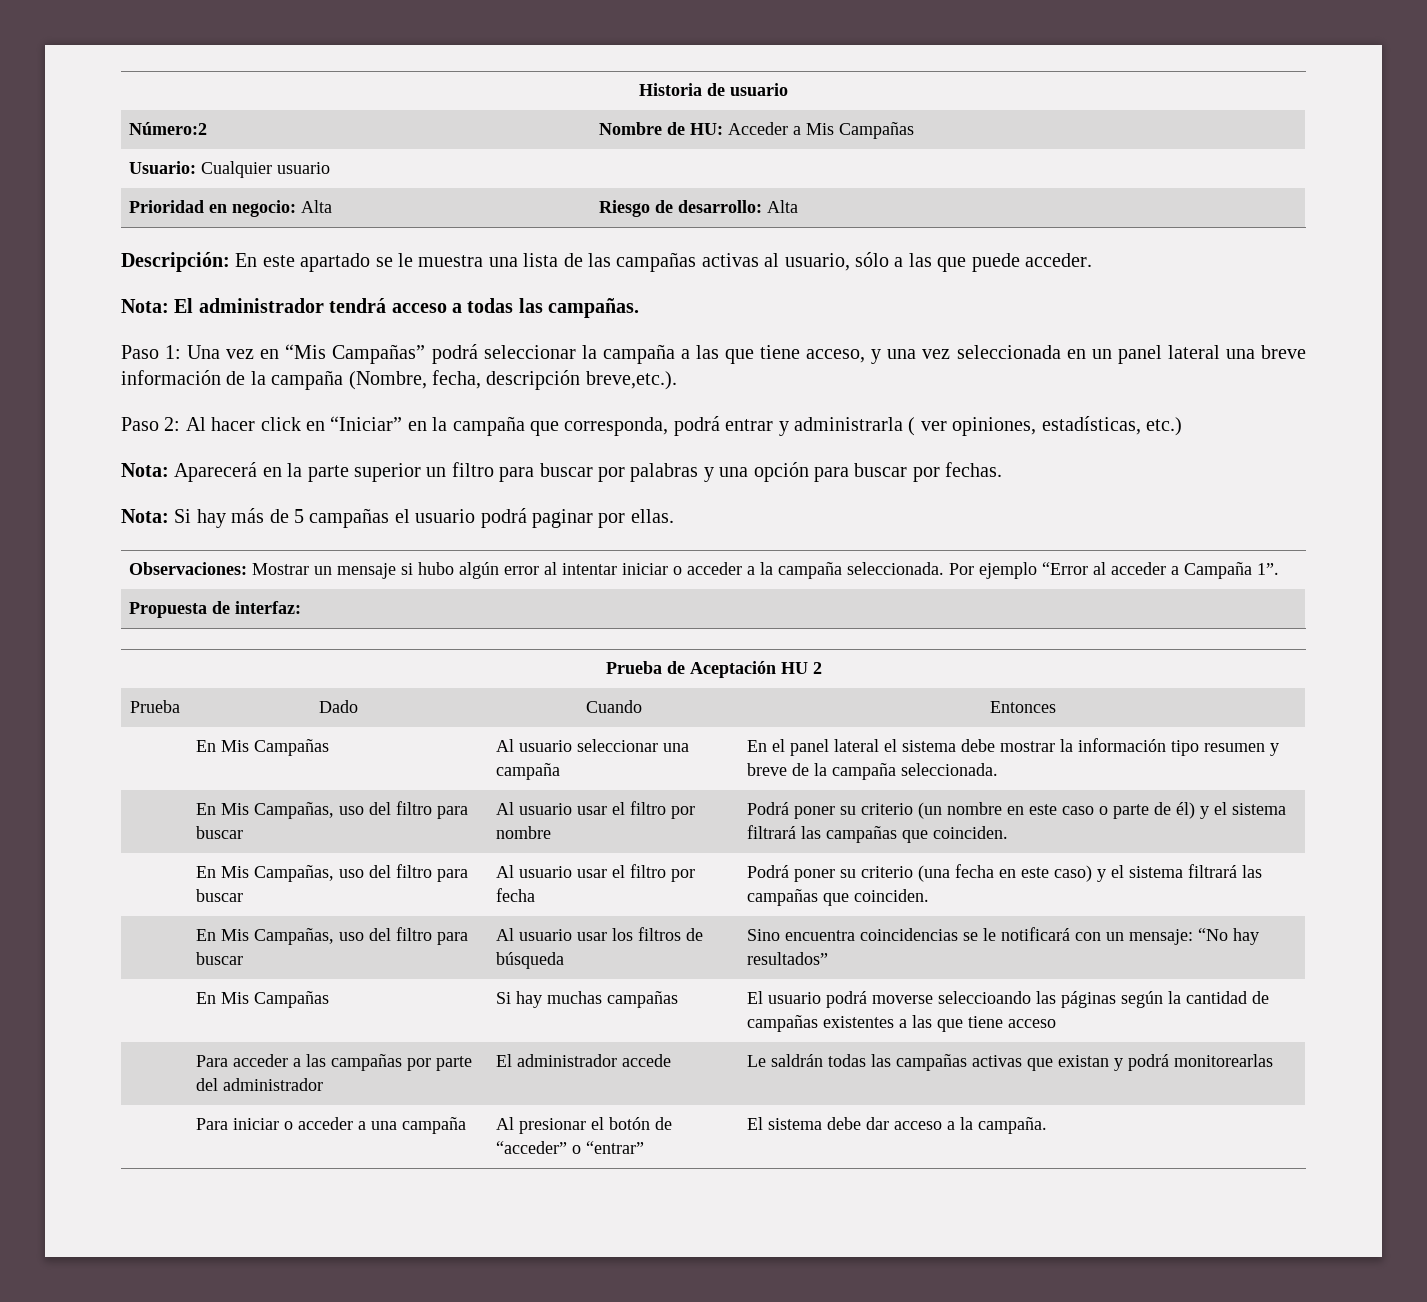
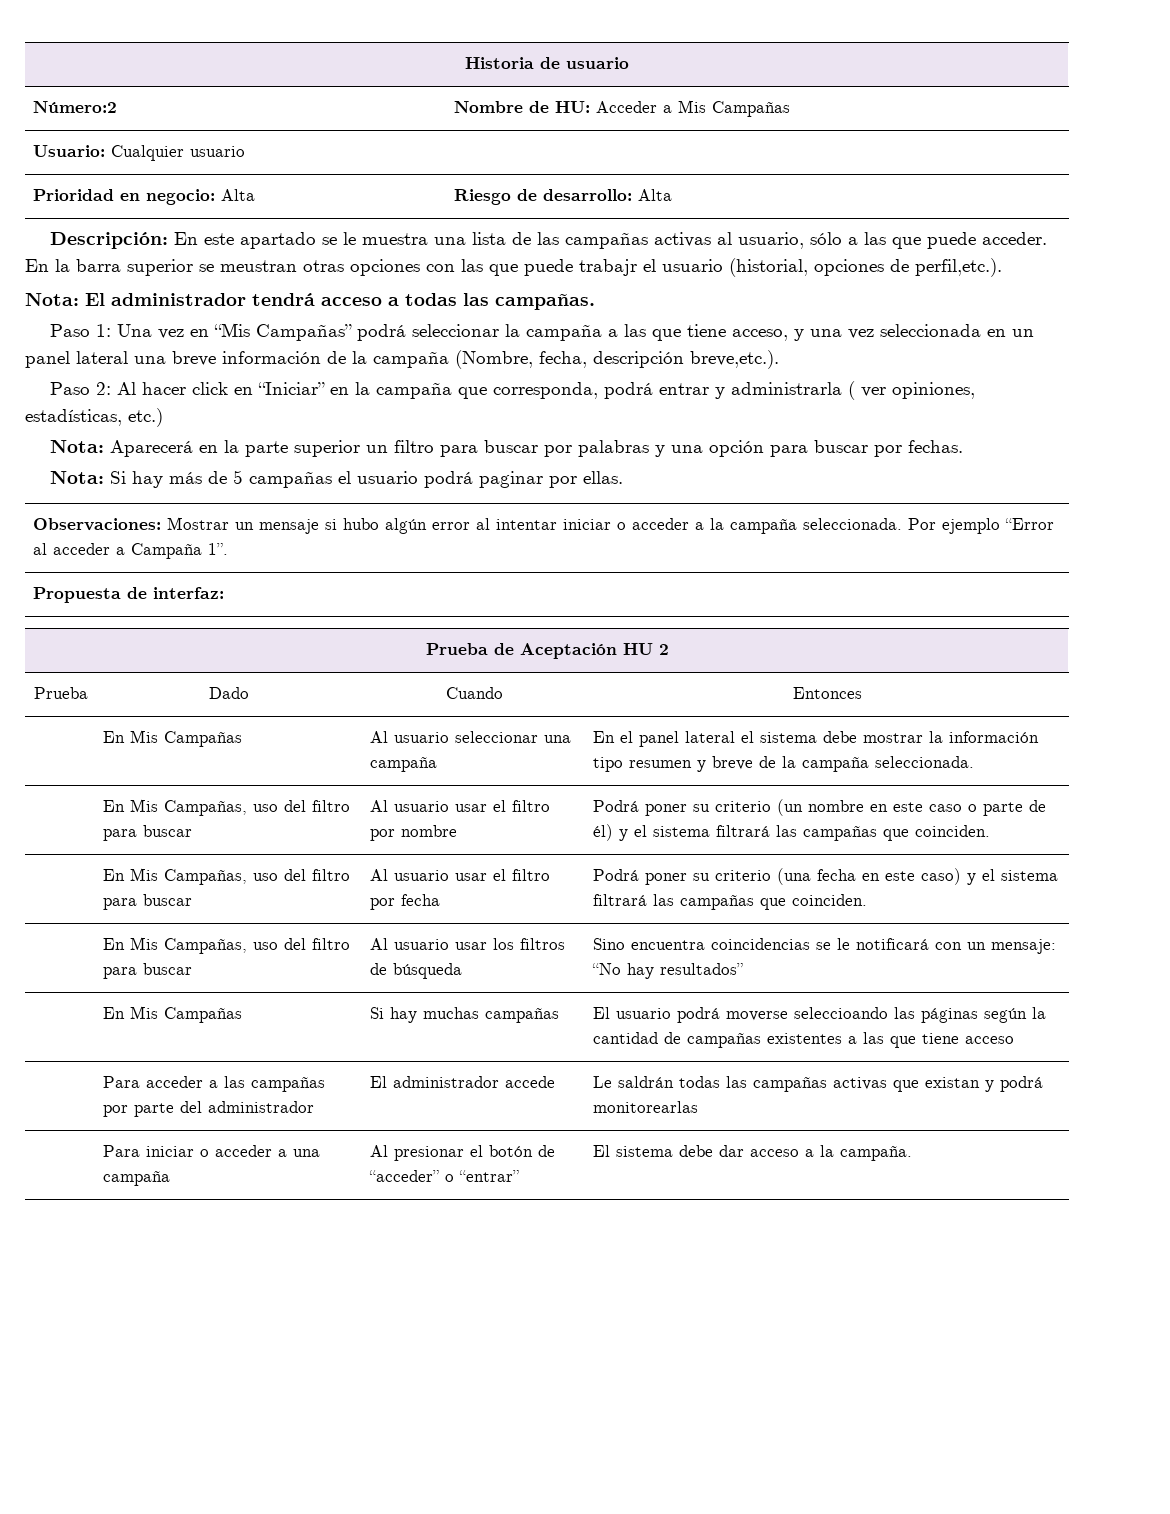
+ En la barra superior se meustran otras opciones con las que puede trabajr el usuario (historial, opciones de perfil,etc.).

